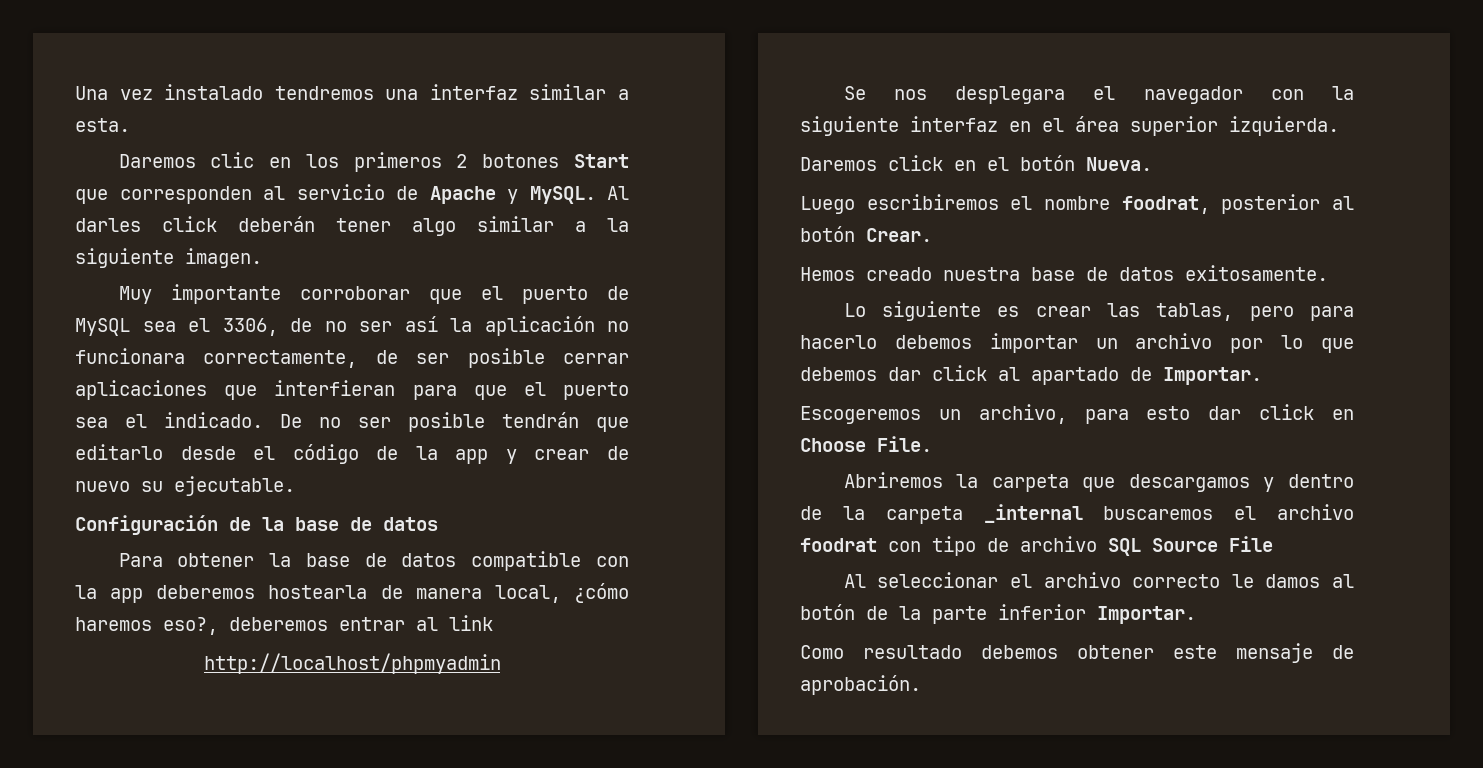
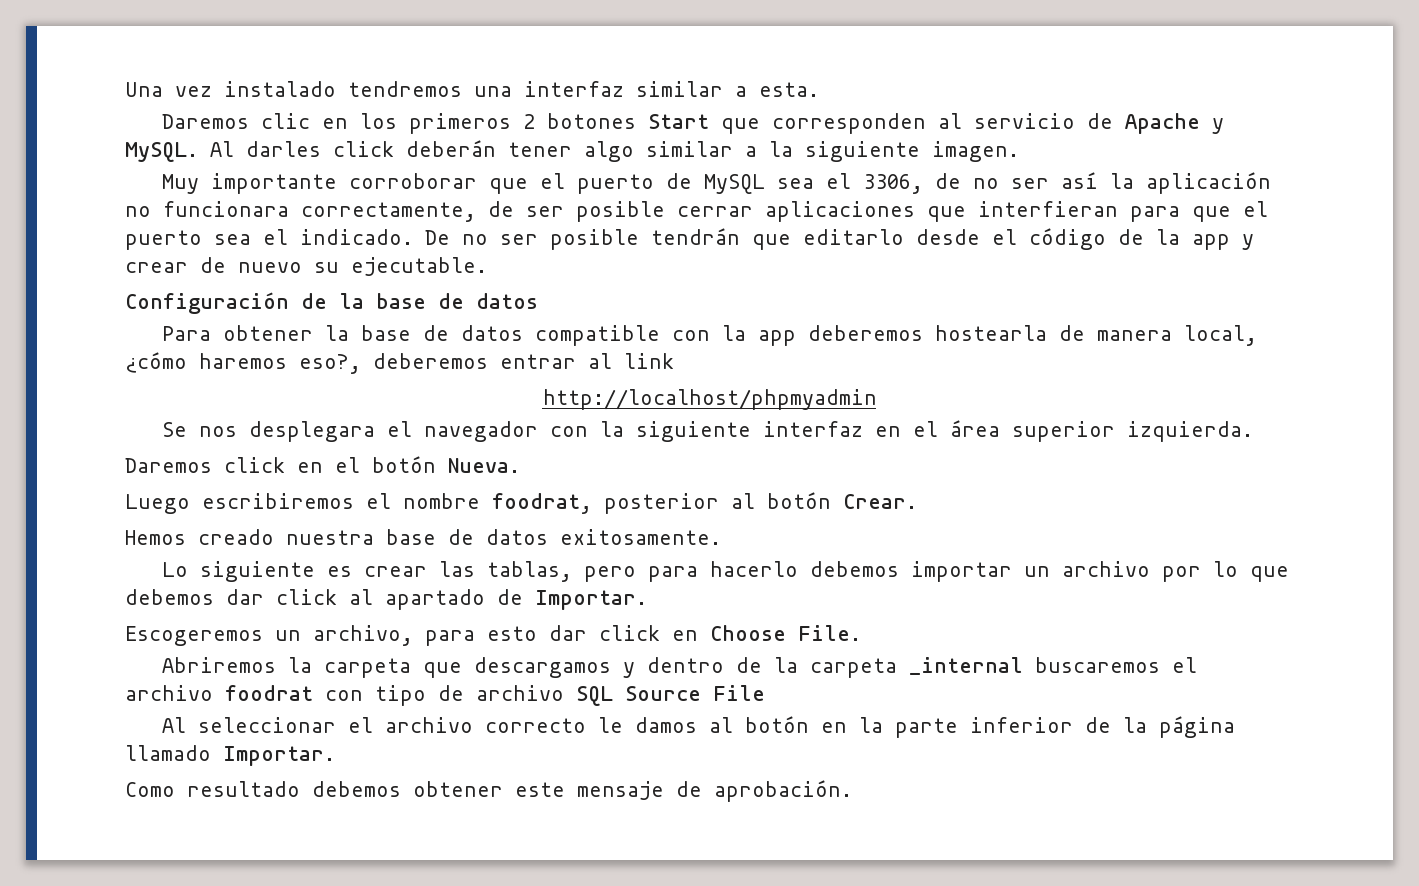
- Al seleccionar el archivo correcto le damos al botón de la parte inferior Importar.
+ Al seleccionar el archivo correcto le damos al botón en la parte inferior de la página llamado Importar.

